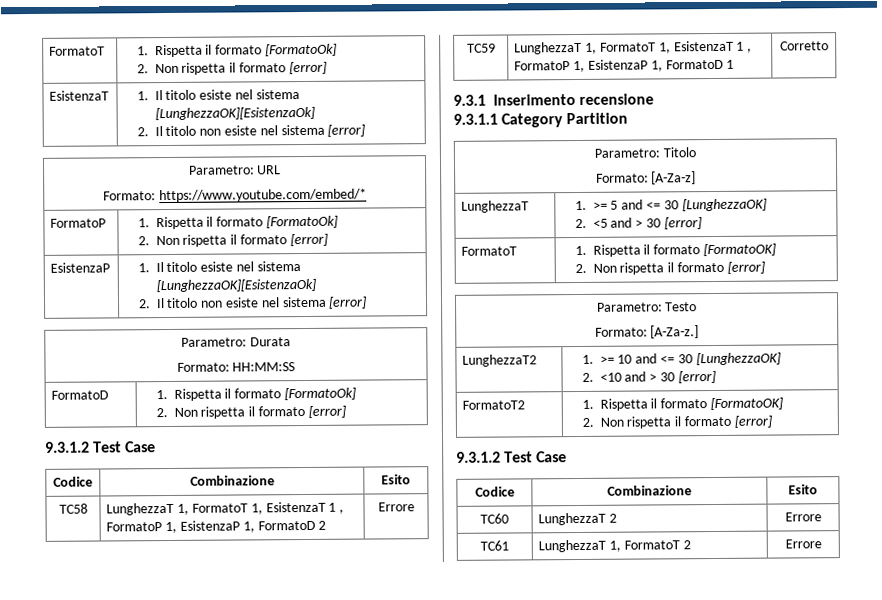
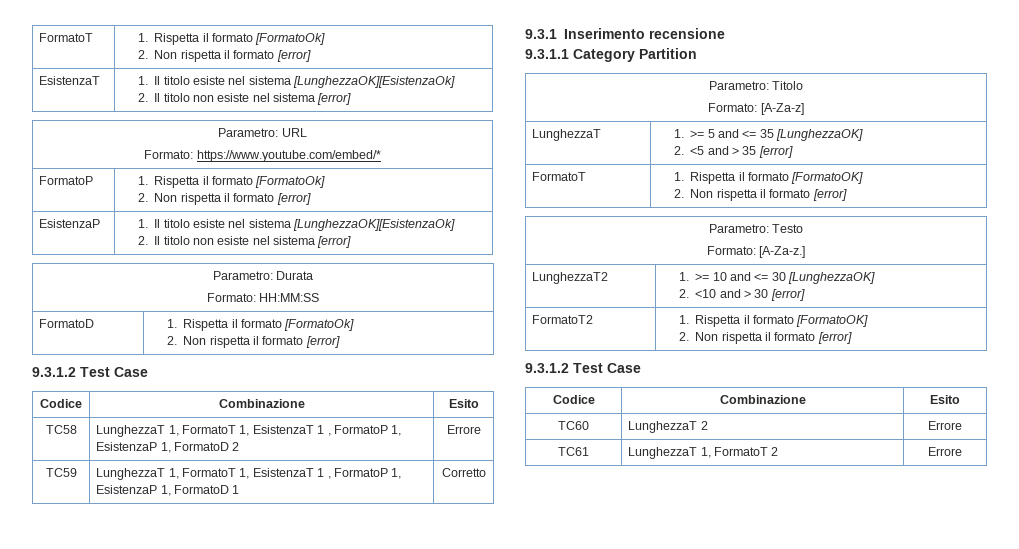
- LunghezzaT | 1. >= 5 and <= 30 [LunghezzaOK]
- 2. <5 and > 30 [error]
+ LunghezzaT | 1. >= 5 and <= 35 [LunghezzaOK]
+ 2. <5 and > 35 [error]

